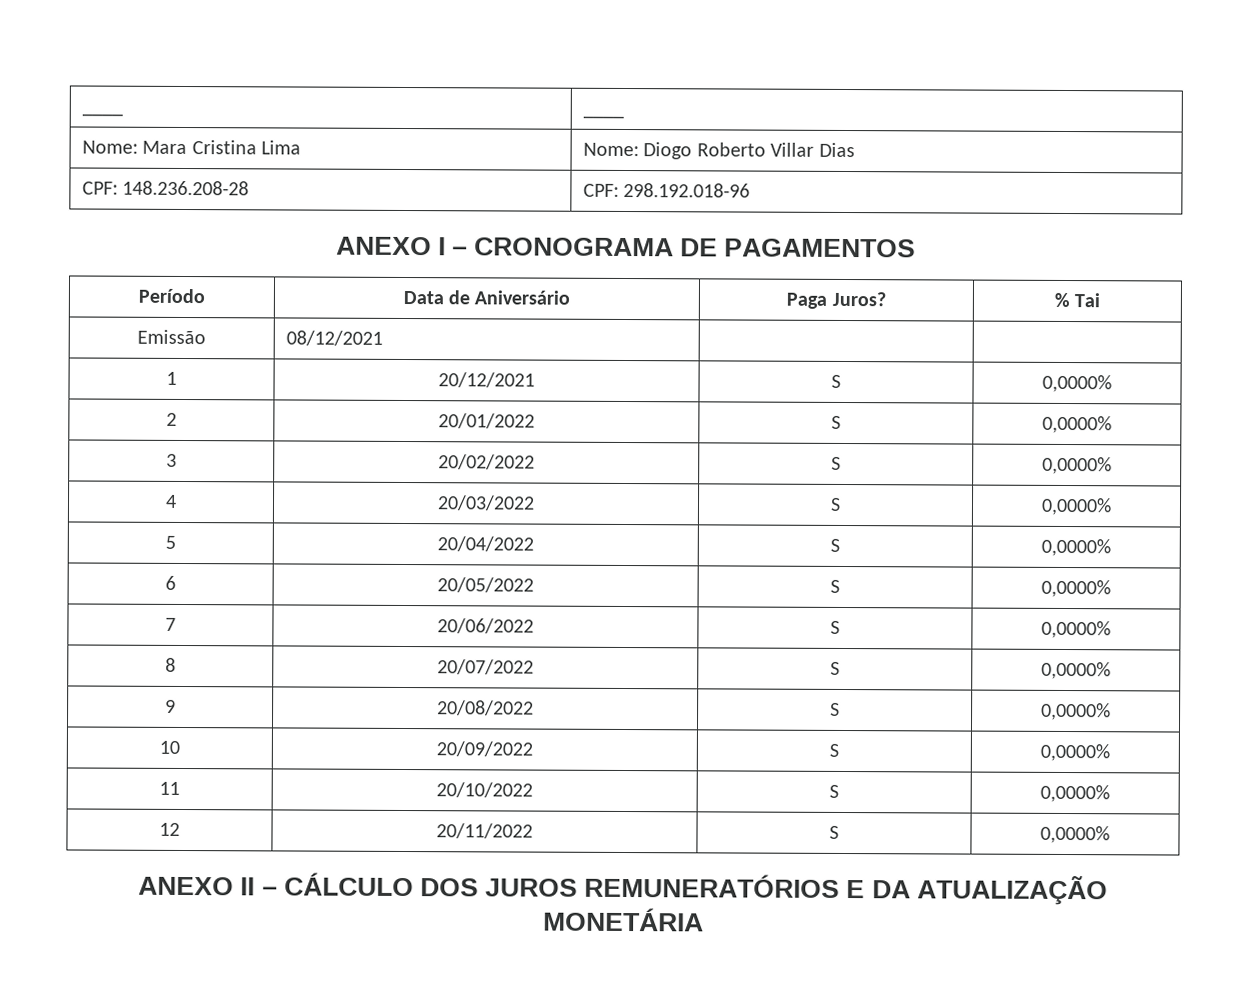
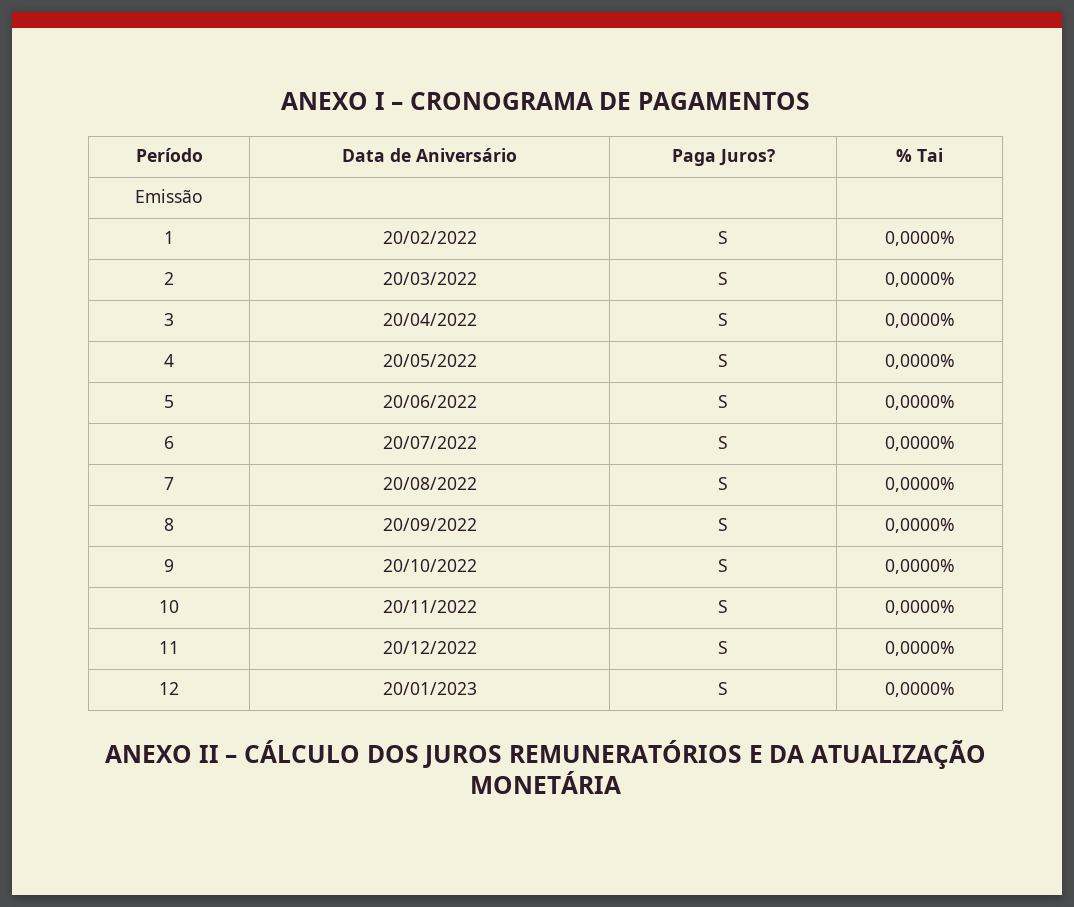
- ____ | ____
- Nome: Mara Cristina Lima | Nome: Diogo Roberto Villar Dias
- CPF: 148.236.208-28 | CPF: 298.192.018-96
- Emissão | 08/12/2021 | |
- 1 | 20/12/2021 | S | 0,0000%
+ Emissão | | |
+ 1 | 20/02/2022 | S | 0,0000%
- 2 | 20/01/2022 | S | 0,0000%
+ 2 | 20/03/2022 | S | 0,0000%
- 3 | 20/02/2022 | S | 0,0000%
+ 3 | 20/04/2022 | S | 0,0000%
- 4 | 20/03/2022 | S | 0,0000%
+ 4 | 20/05/2022 | S | 0,0000%
- 5 | 20/04/2022 | S | 0,0000%
+ 5 | 20/06/2022 | S | 0,0000%
- 6 | 20/05/2022 | S | 0,0000%
+ 6 | 20/07/2022 | S | 0,0000%
- 7 | 20/06/2022 | S | 0,0000%
+ 7 | 20/08/2022 | S | 0,0000%
- 8 | 20/07/2022 | S | 0,0000%
+ 8 | 20/09/2022 | S | 0,0000%
- 9 | 20/08/2022 | S | 0,0000%
+ 9 | 20/10/2022 | S | 0,0000%
- 10 | 20/09/2022 | S | 0,0000%
+ 10 | 20/11/2022 | S | 0,0000%
- 11 | 20/10/2022 | S | 0,0000%
+ 11 | 20/12/2022 | S | 0,0000%
- 12 | 20/11/2022 | S | 0,0000%
+ 12 | 20/01/2023 | S | 0,0000%

